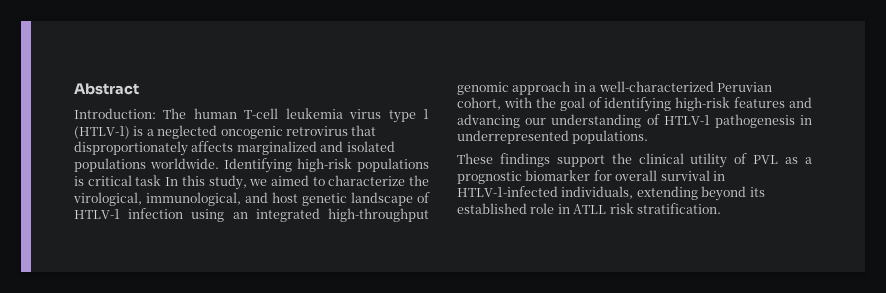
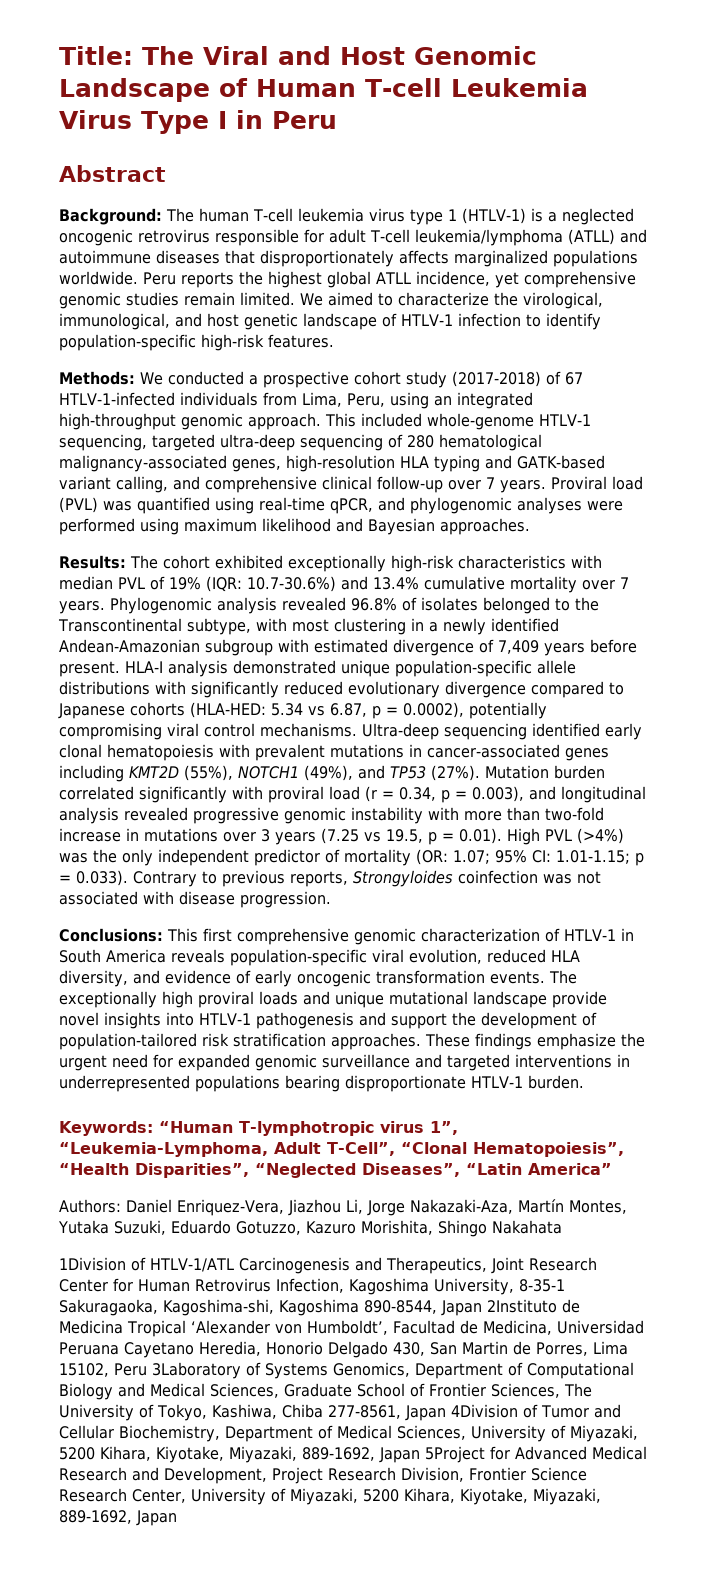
+ Title: The Viral and Host Genomic Landscape of Human T-cell Leukemia Virus Type I in Peru
- Introduction: The human T-cell leukemia virus type 1 (HTLV-1) is a neglected oncogenic retrovirus that disproportionately affects marginalized and isolated populations worldwide. Identifying high-risk populations is critical task In this study, we aimed to characterize the virological, immunological, and host genetic landscape of HTLV-1 infection using an integrated high-throughput genomic approach in a well-characterized Peruvian cohort, with the goal of identifying high-risk features and advancing our understanding of HTLV-1 pathogenesis in underrepresented populations.
- These findings support the clinical utility of PVL as a prognostic biomarker for overall survival in HTLV-1-infected individuals, extending beyond its established role in ATLL risk stratification.
+ Background: The human T-cell leukemia virus type 1 (HTLV-1) is a neglected oncogenic retrovirus responsible for adult T-cell leukemia/lymphoma (ATLL) and autoimmune diseases that disproportionately affects marginalized populations worldwide. Peru reports the highest global ATLL incidence, yet comprehensive genomic studies remain limited. We aimed to characterize the virological, immunological, and host genetic landscape of HTLV-1 infection to identify population-specific high-risk features.
+ Methods: We conducted a prospective cohort study (2017-2018) of 67 HTLV-1-infected individuals from Lima, Peru, using an integrated high-throughput genomic approach. This included whole-genome HTLV-1 sequencing, targeted ultra-deep sequencing of 280 hematological malignancy-associated genes, high-resolution HLA typing and GATK-based variant calling, and comprehensive clinical follow-up over 7 years. Proviral load (PVL) was quantified using real-time qPCR, and phylogenomic analyses were performed using maximum likelihood and Bayesian approaches.
+ Results: The cohort exhibited exceptionally high-risk characteristics with median PVL of 19% (IQR: 10.7-30.6%) and 13.4% cumulative mortality over 7 years. Phylogenomic analysis revealed 96.8% of isolates belonged to the Transcontinental subtype, with most clustering in a newly identified Andean-Amazonian subgroup with estimated divergence of 7,409 years before present. HLA-I analysis demonstrated unique population-specific allele distributions with significantly reduced evolutionary divergence compared to Japanese cohorts (HLA-HED: 5.34 vs 6.87, p = 0.0002), potentially compromising viral control mechanisms. Ultra-deep sequencing identified early clonal hematopoiesis with prevalent mutations in cancer-associated genes including KMT2D (55%), NOTCH1 (49%), and TP53 (27%). Mutation burden correlated significantly with proviral load (r = 0.34, p = 0.003), and longitudinal analysis revealed progressive genomic instability with more than two-fold increase in mutations over 3 years (7.25 vs 19.5, p = 0.01). High PVL (>4%) was the only independent predictor of mortality (OR: 1.07; 95% CI: 1.01-1.15; p = 0.033). Contrary to previous reports, Strongyloides coinfection was not associated with disease progression.
+ Conclusions: This first comprehensive genomic characterization of HTLV-1 in South America reveals population-specific viral evolution, reduced HLA diversity, and evidence of early oncogenic transformation events. The exceptionally high proviral loads and unique mutational landscape provide novel insights into HTLV-1 pathogenesis and support the development of population-tailored risk stratification approaches. These findings emphasize the urgent need for expanded genomic surveillance and targeted interventions in underrepresented populations bearing disproportionate HTLV-1 burden.
+ Keywords: “Human T-lymphotropic virus 1”, “Leukemia-Lymphoma, Adult T-Cell”, “Clonal Hematopoiesis”, “Health Disparities”, “Neglected Diseases”, “Latin America”
+ Authors: Daniel Enriquez-Vera, Jiazhou Li, Jorge Nakazaki-Aza, Martín Montes, Yutaka Suzuki, Eduardo Gotuzzo, Kazuro Morishita, Shingo Nakahata
+ 1Division of HTLV-1/ATL Carcinogenesis and Therapeutics, Joint Research Center for Human Retrovirus Infection, Kagoshima University, 8-35-1 Sakuragaoka, Kagoshima-shi, Kagoshima 890-8544, Japan 2Instituto de Medicina Tropical ‘Alexander von Humboldt’, Facultad de Medicina, Universidad Peruana Cayetano Heredia, Honorio Delgado 430, San Martin de Porres, Lima 15102, Peru 3Laboratory of Systems Genomics, Department of Computational Biology and Medical Sciences, Graduate School of Frontier Sciences, The University of Tokyo, Kashiwa, Chiba 277-8561, Japan 4Division of Tumor and Cellular Biochemistry, Department of Medical Sciences, University of Miyazaki, 5200 Kihara, Kiyotake, Miyazaki, 889-1692, Japan 5Project for Advanced Medical Research and Development, Project Research Division, Frontier Science Research Center, University of Miyazaki, 5200 Kihara, Kiyotake, Miyazaki, 889-1692, Japan

